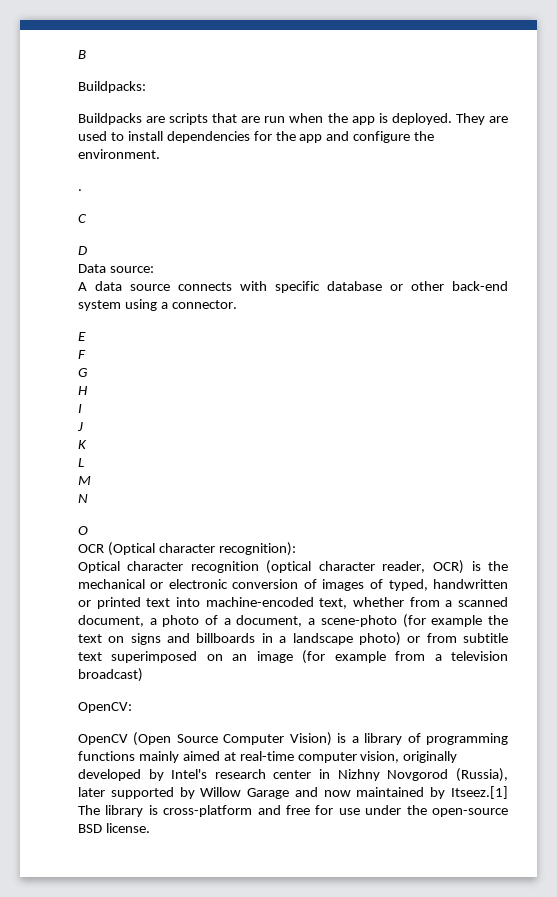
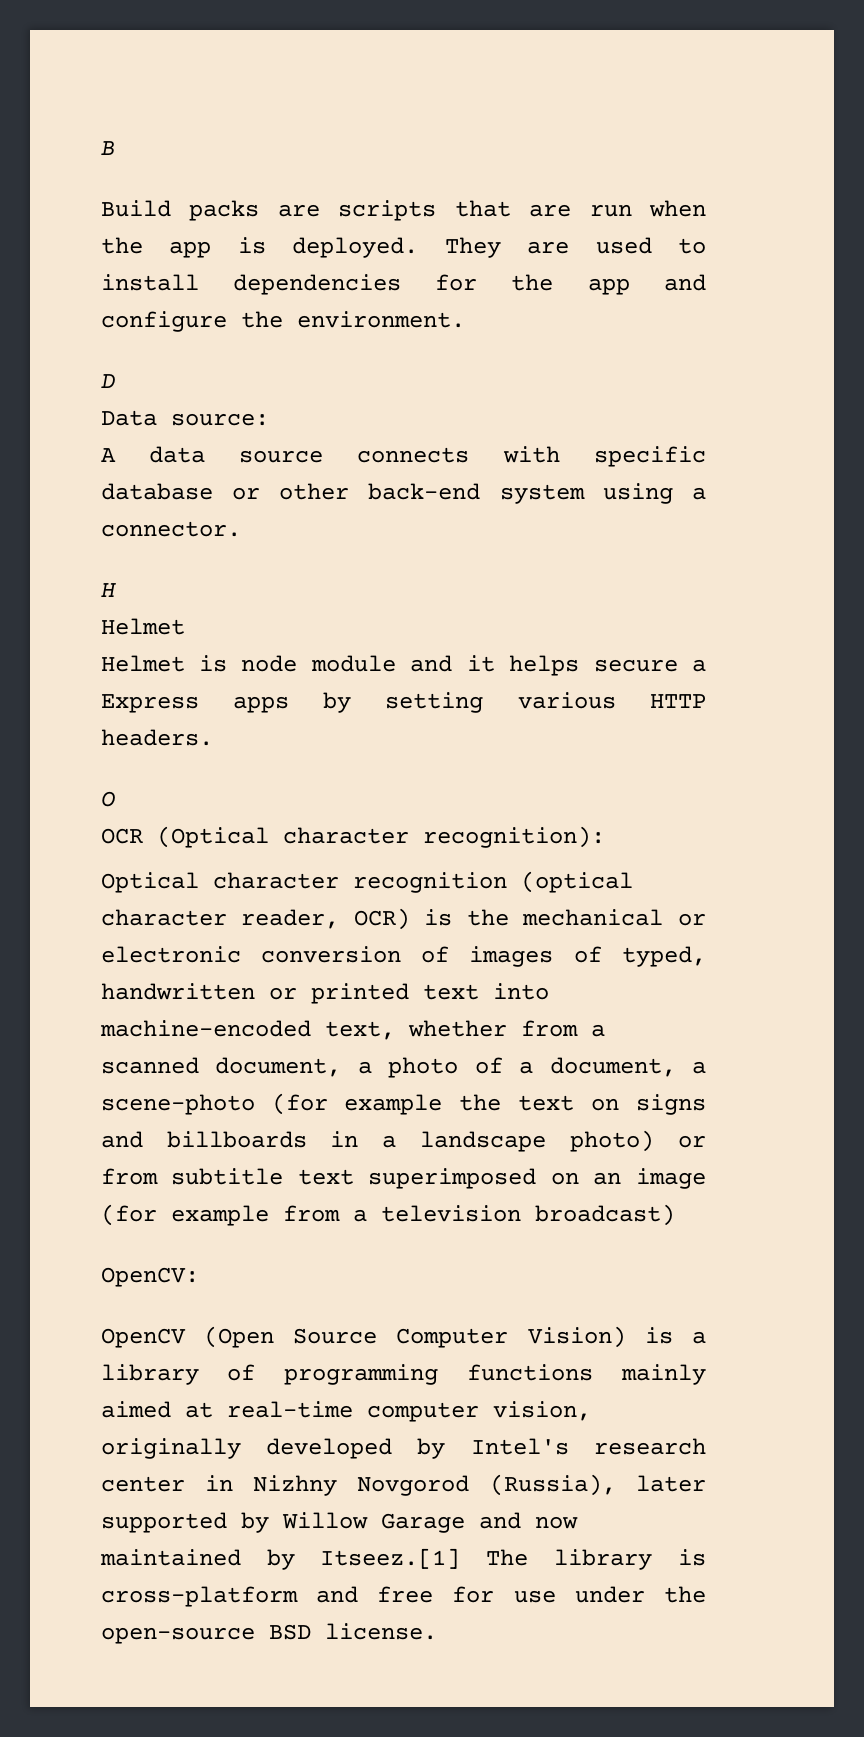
- Buildpacks:
- Buildpacks are scripts that are run when the app is deployed.
+ Build packs are scripts that are run when the app is deployed.
- .
- C
- E
- F
- G
  H
- I
- J
- K
- L
- M
- N
+ Helmet
+ Helmet is node module and it helps secure a Express apps by setting various HTTP headers.

